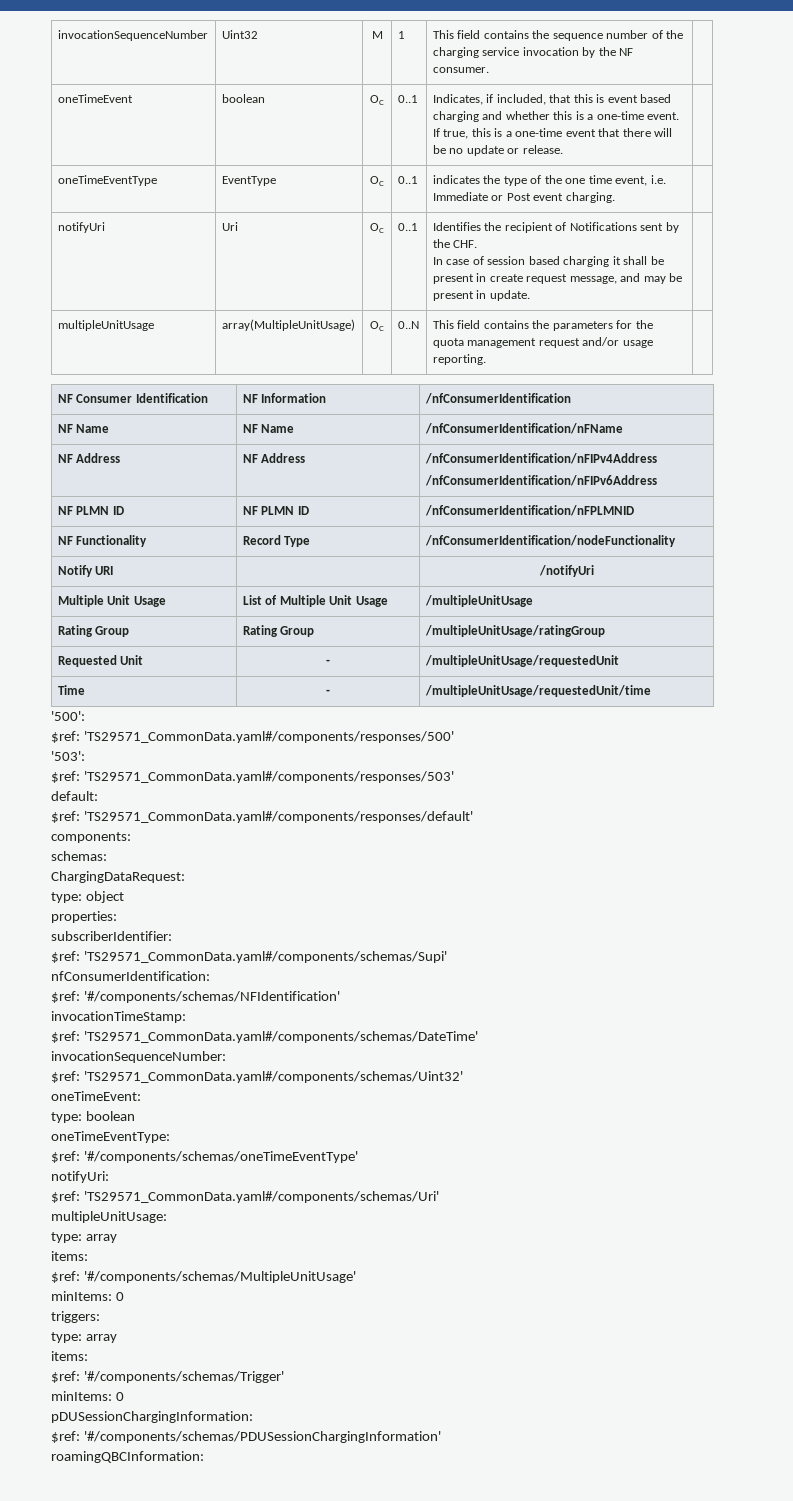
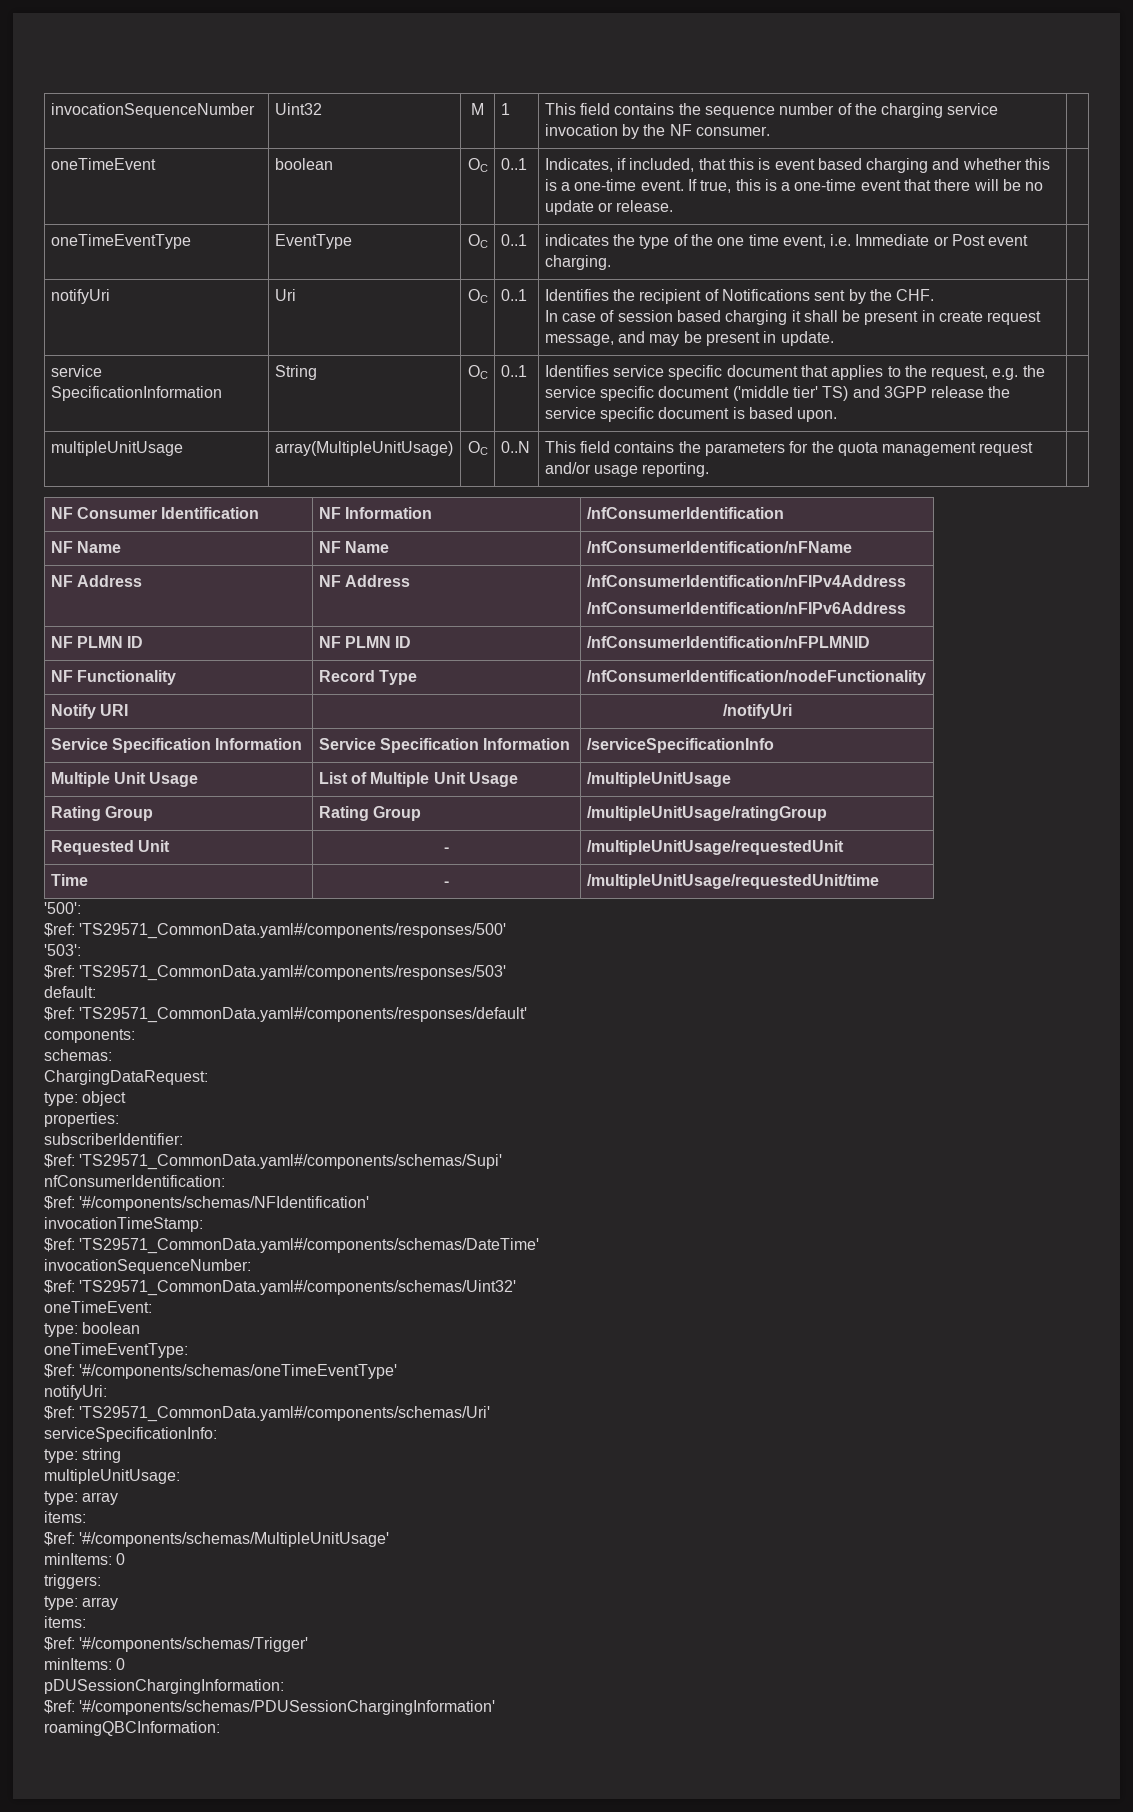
+ service SpecificationInformation | String | OC | 0..1 | Identifies service specific document that applies to the request, e.g. the service specific document ('middle tier' TS) and 3GPP release the service specific document is based upon. |
+ Service Specification Information | Service Specification Information | /serviceSpecificationInfo
+ serviceSpecificationInfo:
+ type: string

